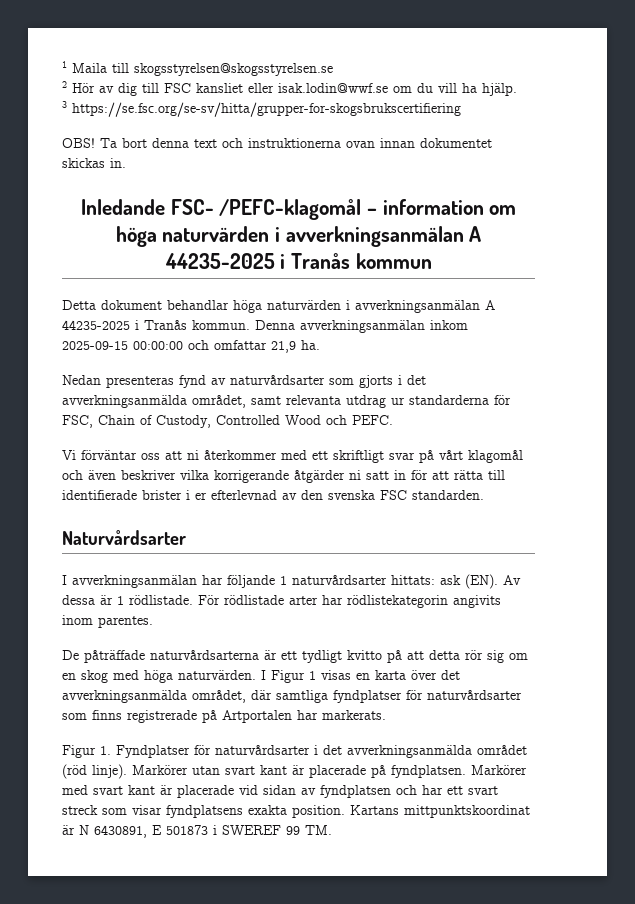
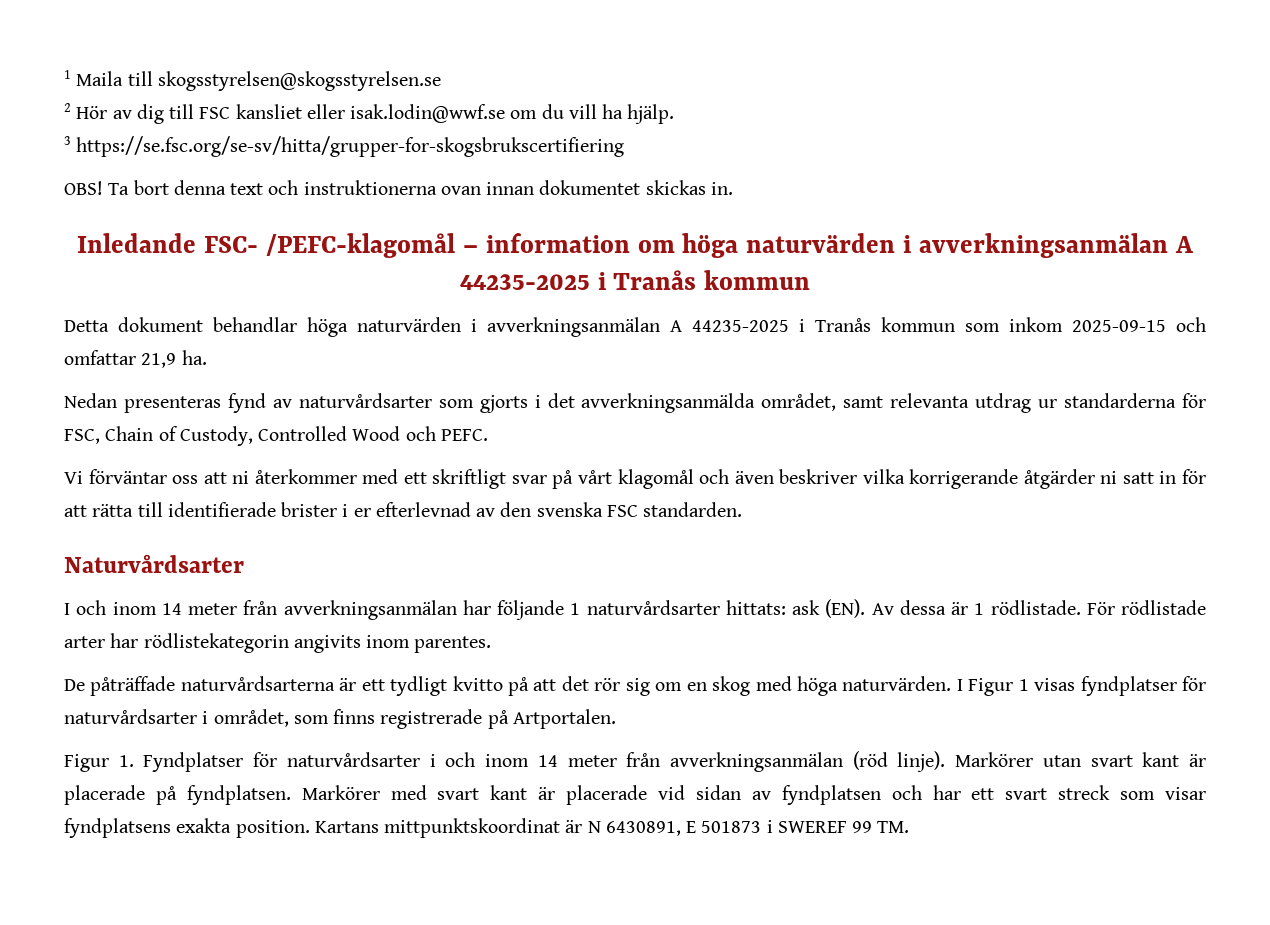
- Detta dokument behandlar höga naturvärden i avverkningsanmälan A 44235-2025 i Tranås kommun. Denna avverkningsanmälan inkom 2025-09-15 00:00:00 och omfattar 21,9 ha.
+ Detta dokument behandlar höga naturvärden i avverkningsanmälan A 44235-2025 i Tranås kommun som inkom 2025-09-15 och omfattar 21,9 ha.
- I avverkningsanmälan har följande 1 naturvårdsarter hittats: ask (EN). Av dessa är 1 rödlistade.
+ I och inom 14 meter från avverkningsanmälan har följande 1 naturvårdsarter hittats: ask (EN). Av dessa är 1 rödlistade.
- De påträffade naturvårdsarterna är ett tydligt kvitto på att detta rör sig om en skog med höga naturvärden.
+ De påträffade naturvårdsarterna är ett tydligt kvitto på att det rör sig om en skog med höga naturvärden.
- I Figur 1 visas en karta över det avverkningsanmälda området, där samtliga fyndplatser för naturvårdsarter som finns registrerade på Artportalen har markerats.
+ I Figur 1 visas fyndplatser för naturvårdsarter i området, som finns registrerade på Artportalen.
- Figur 1. Fyndplatser för naturvårdsarter i det avverkningsanmälda området (röd linje).
+ Figur 1. Fyndplatser för naturvårdsarter i och inom 14 meter från avverkningsanmälan (röd linje).

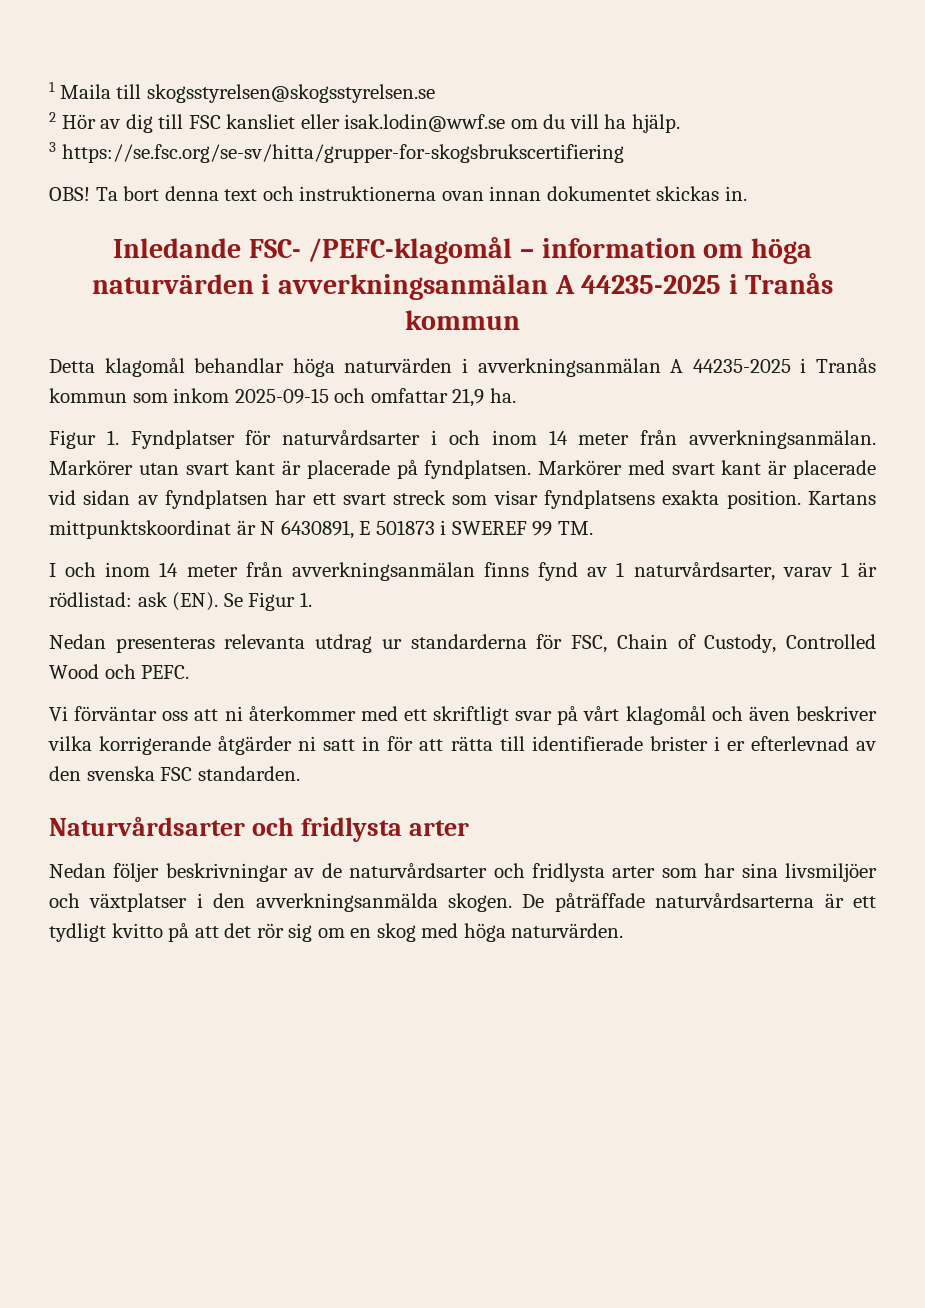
- Detta dokument behandlar höga naturvärden i avverkningsanmälan A 44235-2025 i Tranås kommun som inkom 2025-09-15 och omfattar 21,9 ha.
+ Detta klagomål behandlar höga naturvärden i avverkningsanmälan A 44235-2025 i Tranås kommun som inkom 2025-09-15 och omfattar 21,9 ha.
- Nedan presenteras fynd av naturvårdsarter som gjorts i det avverkningsanmälda området, samt relevanta utdrag ur standarderna för FSC, Chain of Custody, Controlled Wood och PEFC.
+ Figur 1. Fyndplatser för naturvårdsarter i och inom 14 meter från avverkningsanmälan. Markörer utan svart kant är placerade på fyndplatsen. Markörer med svart kant är placerade vid sidan av fyndplatsen har ett svart streck som visar fyndplatsens exakta position. Kartans mittpunktskoordinat är N 6430891, E 501873 i SWEREF 99 TM.
+ I och inom 14 meter från avverkningsanmälan finns fynd av 1 naturvårdsarter, varav 1 är rödlistad: ask (EN). Se Figur 1.
+ Nedan presenteras relevanta utdrag ur standarderna för FSC, Chain of Custody, Controlled Wood och PEFC.
- Naturvårdsarter
- I och inom 14 meter från avverkningsanmälan har följande 1 naturvårdsarter hittats: ask (EN). Av dessa är 1 rödlistade. För rödlistade arter har rödlistekategorin angivits inom parentes.
- De påträffade naturvårdsarterna är ett tydligt kvitto på att det rör sig om en skog med höga naturvärden. I Figur 1 visas fyndplatser för naturvårdsarter i området, som finns registrerade på Artportalen.
- Figur 1. Fyndplatser för naturvårdsarter i och inom 14 meter från avverkningsanmälan (röd linje). Markörer utan svart kant är placerade på fyndplatsen. Markörer med svart kant är placerade vid sidan av fyndplatsen och har ett svart streck som visar fyndplatsens exakta position. Kartans mittpunktskoordinat är N 6430891, E 501873 i SWEREF 99 TM.
+ Naturvårdsarter och fridlysta arter
+ Nedan följer beskrivningar av de naturvårdsarter och fridlysta arter som har sina livsmiljöer och växtplatser i den avverkningsanmälda skogen. De påträffade naturvårdsarterna är ett tydligt kvitto på att det rör sig om en skog med höga naturvärden.

